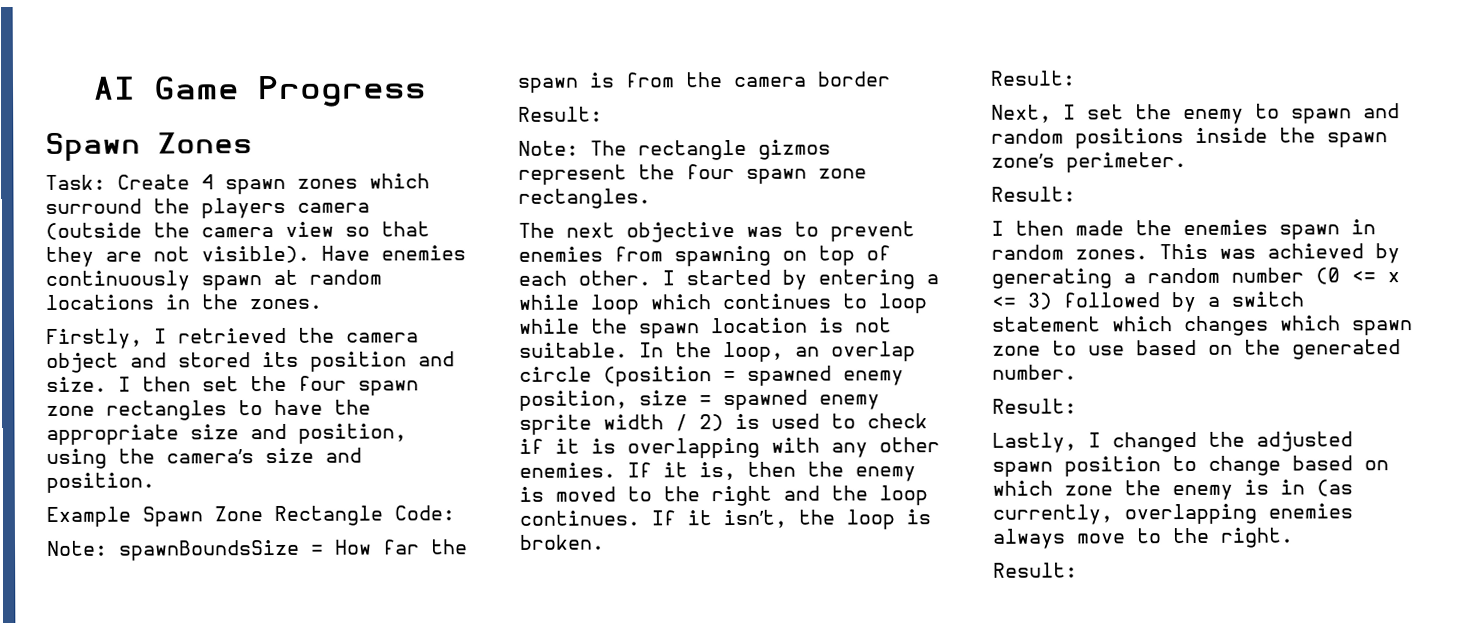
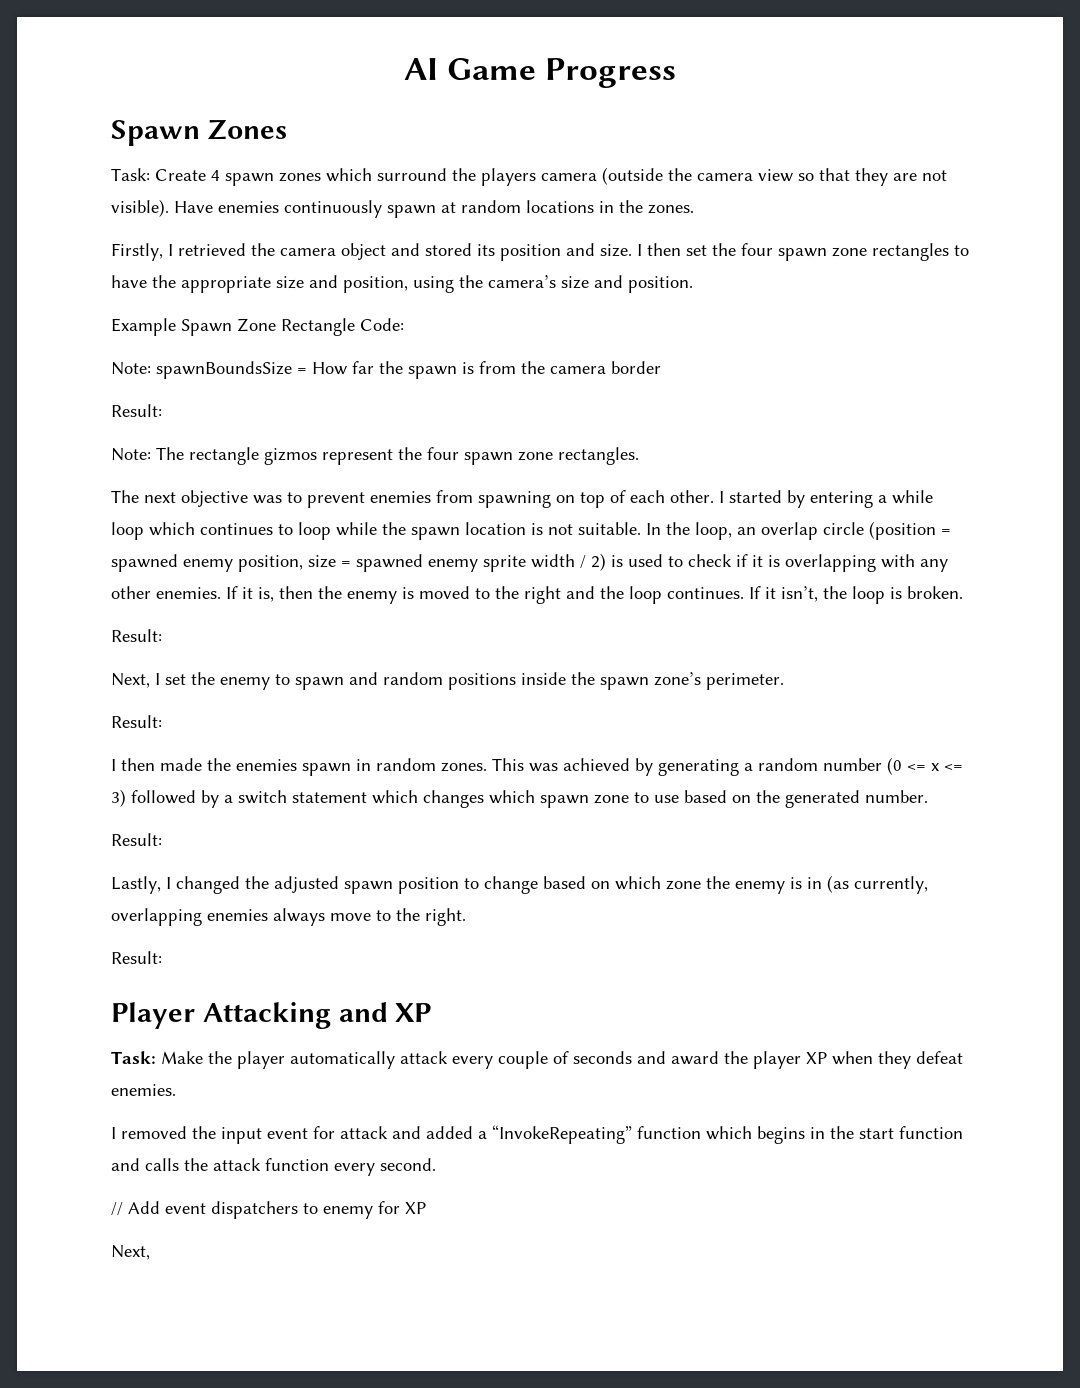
+ Player Attacking and XP
+ Task: Make the player automatically attack every couple of seconds and award the player XP when they defeat enemies.
+ I removed the input event for attack and added a “InvokeRepeating” function which begins in the start function and calls the attack function every second.
+ // Add event dispatchers to enemy for XP
+ Next,

